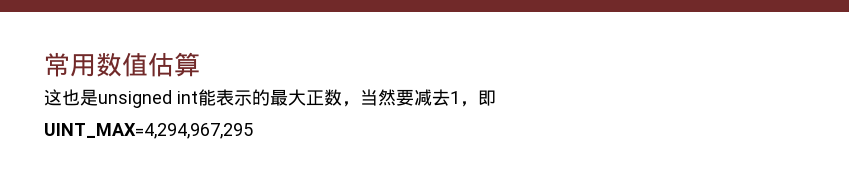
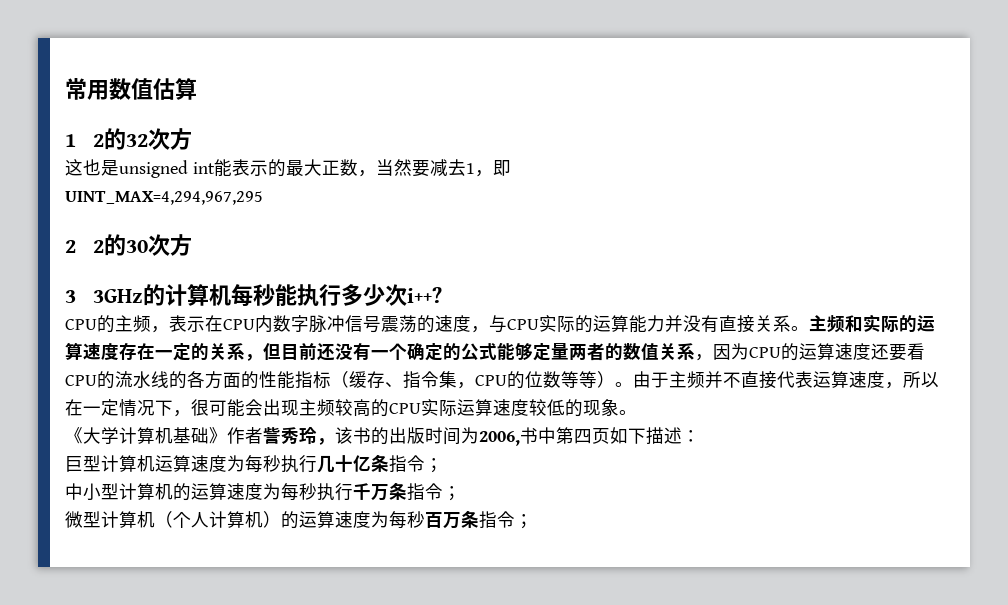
+ 1 2的32次方
+ 2 2的30次方
+ 3 3GHz的计算机每秒能执行多少次i++?
+ CPU的主频，表示在CPU内数字脉冲信号震荡的速度，与CPU实际的运算能力并没有直接关系。主频和实际的运算速度存在一定的关系，但目前还没有一个确定的公式能够定量两者的数值关系，因为CPU的运算速度还要看CPU的流水线的各方面的性能指标（缓存、指令集，CPU的位数等等）。由于主频并不直接代表运算速度，所以在一定情况下，很可能会出现主频较高的CPU实际运算速度较低的现象。
+ 《大学计算机基础》作者訾秀玲，该书的出版时间为2006,书中第四页如下描述：
+ 巨型计算机运算速度为每秒执行几十亿条指令；
+ 中小型计算机的运算速度为每秒执行千万条指令；
+ 微型计算机（个人计算机）的运算速度为每秒百万条指令；

